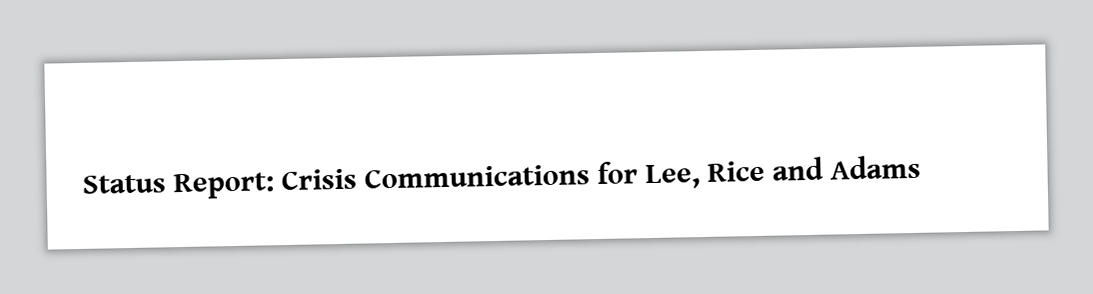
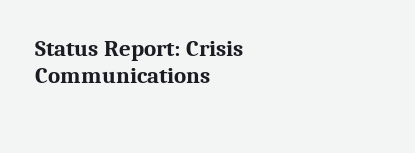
- Status Report: Crisis Communications for Lee, Rice and Adams
+ Status Report: Crisis Communications

